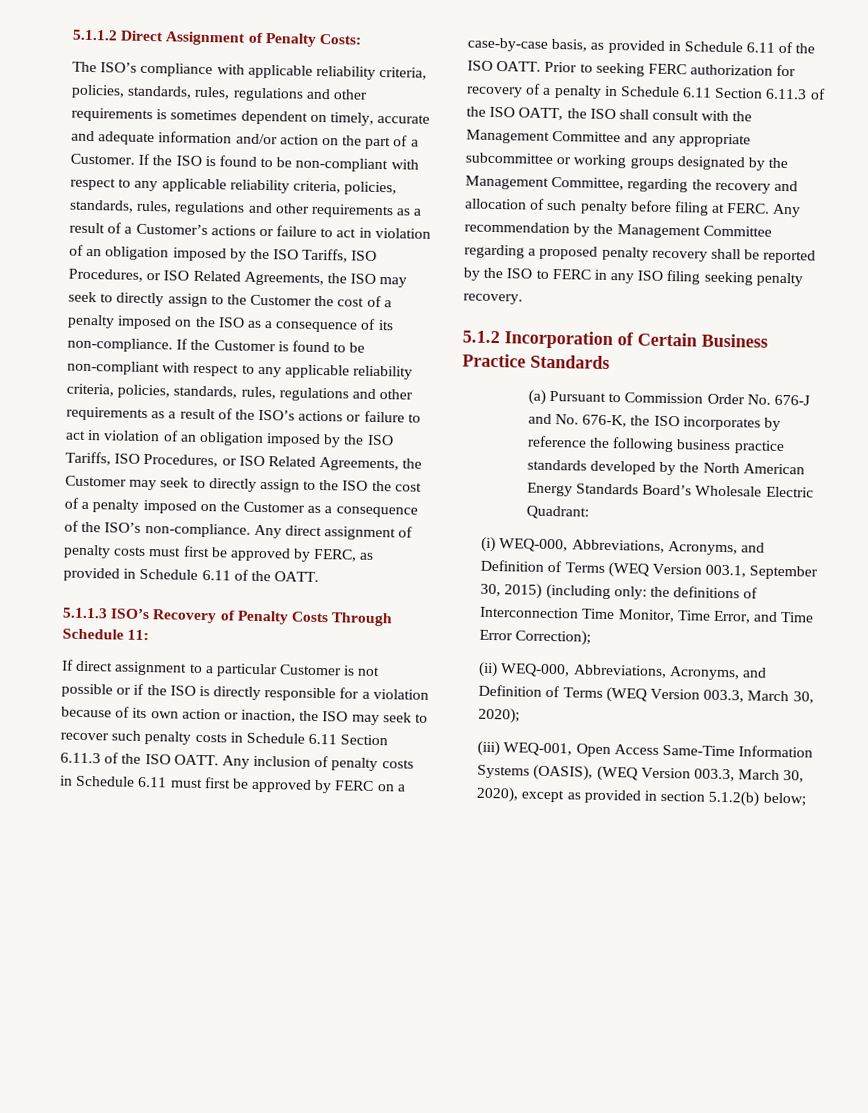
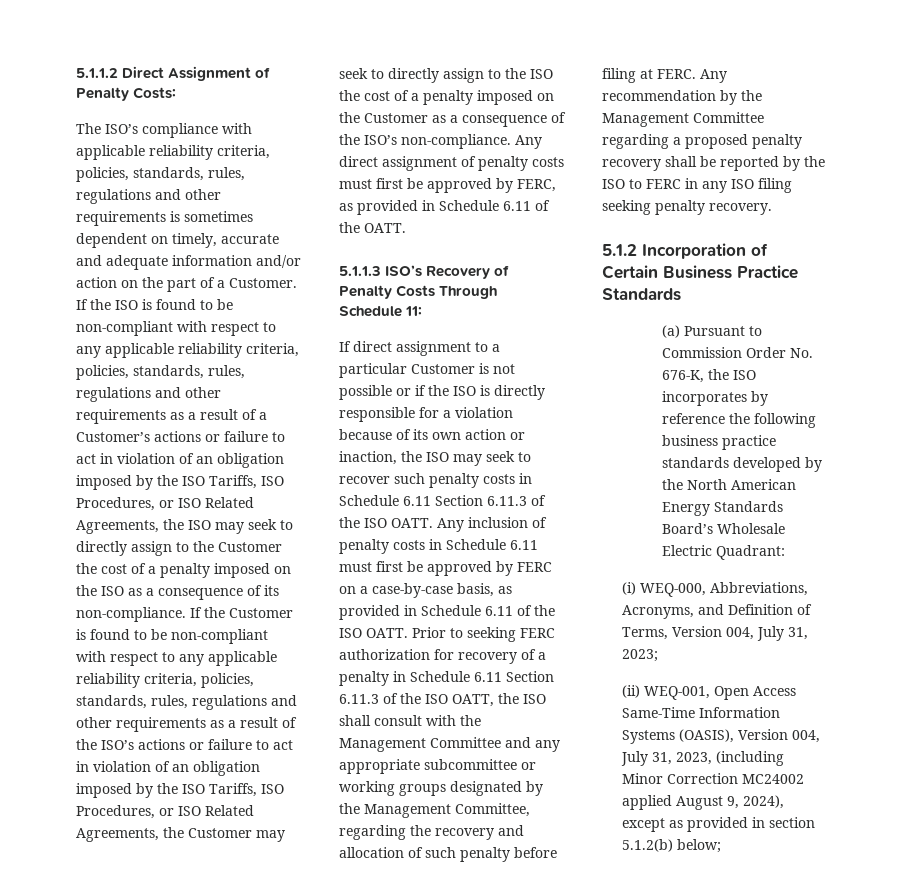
- (a) Pursuant to Commission Order No. 676-J and No. 676-K, the ISO incorporates by reference the following business practice standards developed by the North American Energy Standards Board’s Wholesale Electric Quadrant:
+ (a) Pursuant to Commission Order No. 676-K, the ISO incorporates by reference the following business practice standards developed by the North American Energy Standards Board’s Wholesale Electric Quadrant:
- (i) WEQ-000, Abbreviations, Acronyms, and Definition of Terms (WEQ Version 003.1, September 30, 2015) (including only: the definitions of Interconnection Time Monitor, Time Error, and Time Error Correction);
- (ii) WEQ-000, Abbreviations, Acronyms, and Definition of Terms (WEQ Version 003.3, March 30, 2020);
- (iii) WEQ-001, Open Access Same-Time Information Systems (OASIS), (WEQ Version 003.3, March 30, 2020), except as provided in section 5.1.2(b) below;
+ (i) WEQ-000, Abbreviations, Acronyms, and Definition of Terms, Version 004, July 31, 2023;
+ (ii) WEQ-001, Open Access Same-Time Information Systems (OASIS), Version 004, July 31, 2023, (including Minor Correction MC24002 applied August 9, 2024), except as provided in section 5.1.2(b) below;

